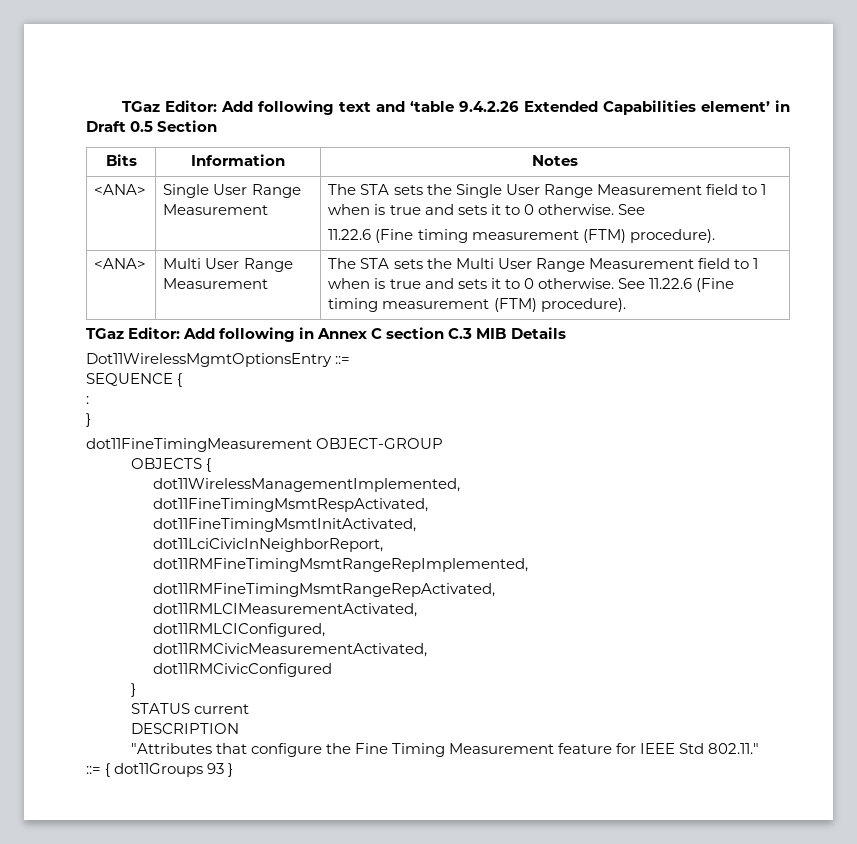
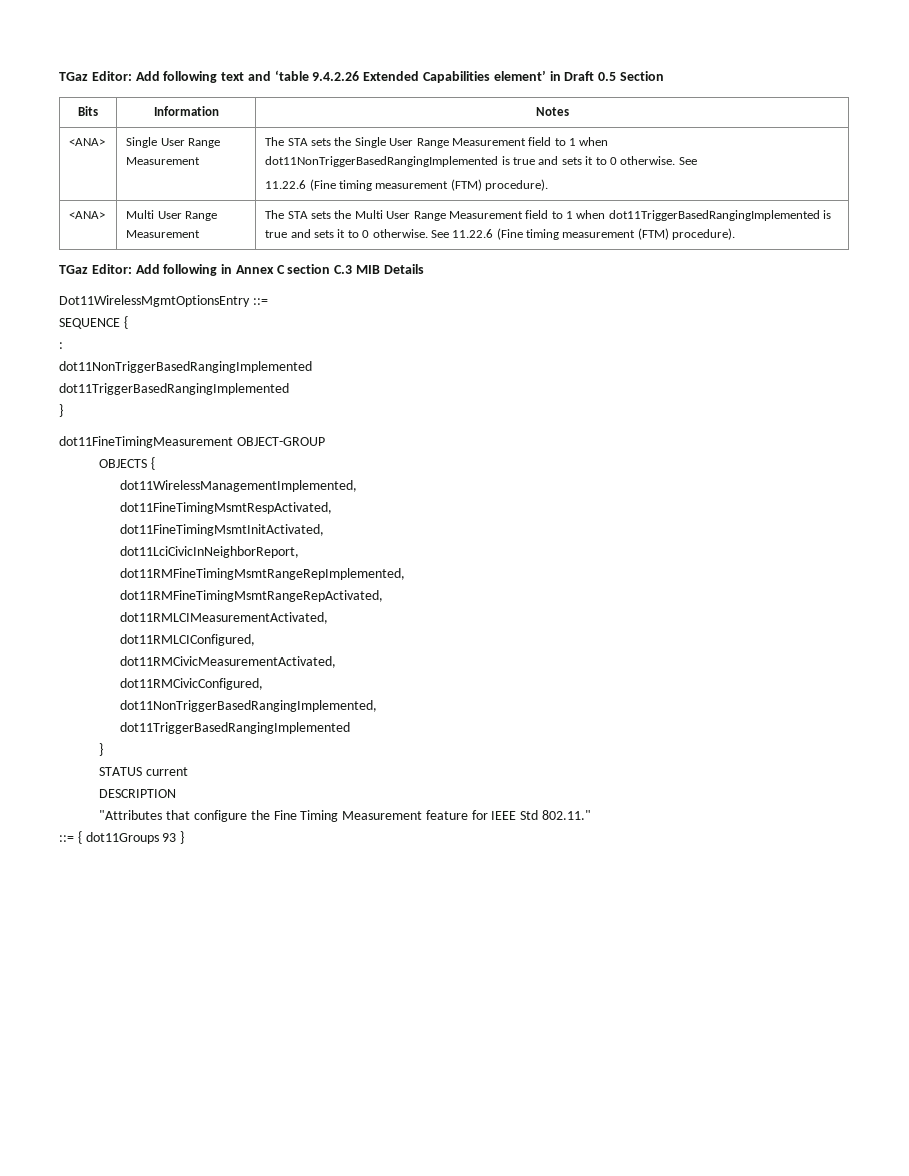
- <ANA> | Single User Range Measurement | The STA sets the Single User Range Measurement field to 1 when is true and sets it to 0 otherwise. See
+ <ANA> | Single User Range Measurement | The STA sets the Single User Range Measurement field to 1 when dot11NonTriggerBasedRangingImplemented is true and sets it to 0 otherwise. See
- <ANA> | Multi User Range Measurement | The STA sets the Multi User Range Measurement field to 1 when is true and sets it to 0 otherwise. See 11.22.6 (Fine timing measurement (FTM) procedure).
+ <ANA> | Multi User Range Measurement | The STA sets the Multi User Range Measurement field to 1 when dot11TriggerBasedRangingImplemented is true and sets it to 0 otherwise. See 11.22.6 (Fine timing measurement (FTM) procedure).
  :
+ dot11NonTriggerBasedRangingImplemented
+ dot11TriggerBasedRangingImplemented
- dot11RMCivicConfigured
+ dot11RMCivicConfigured,
+ dot11NonTriggerBasedRangingImplemented,
+ dot11TriggerBasedRangingImplemented

